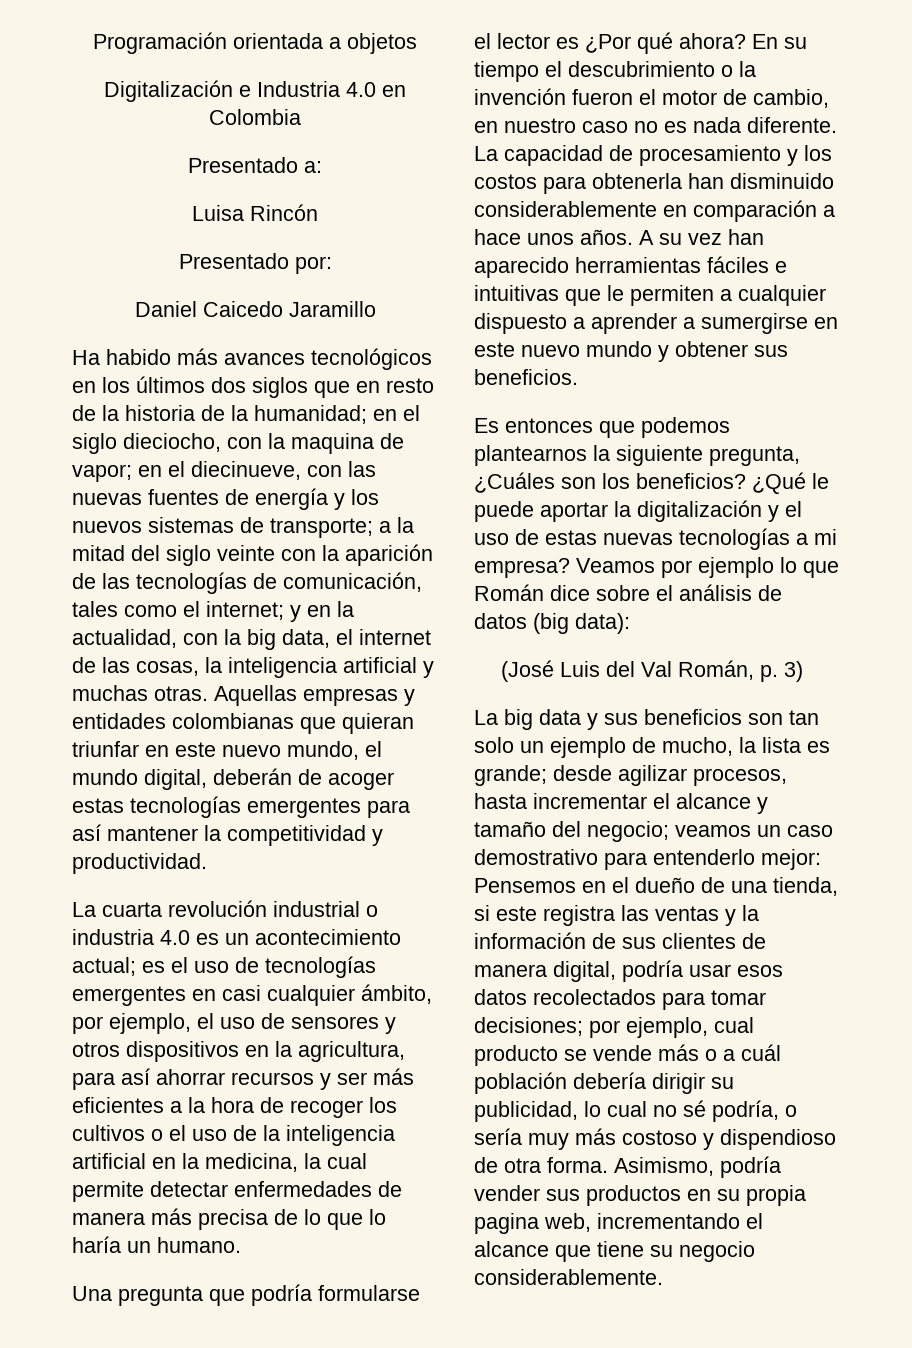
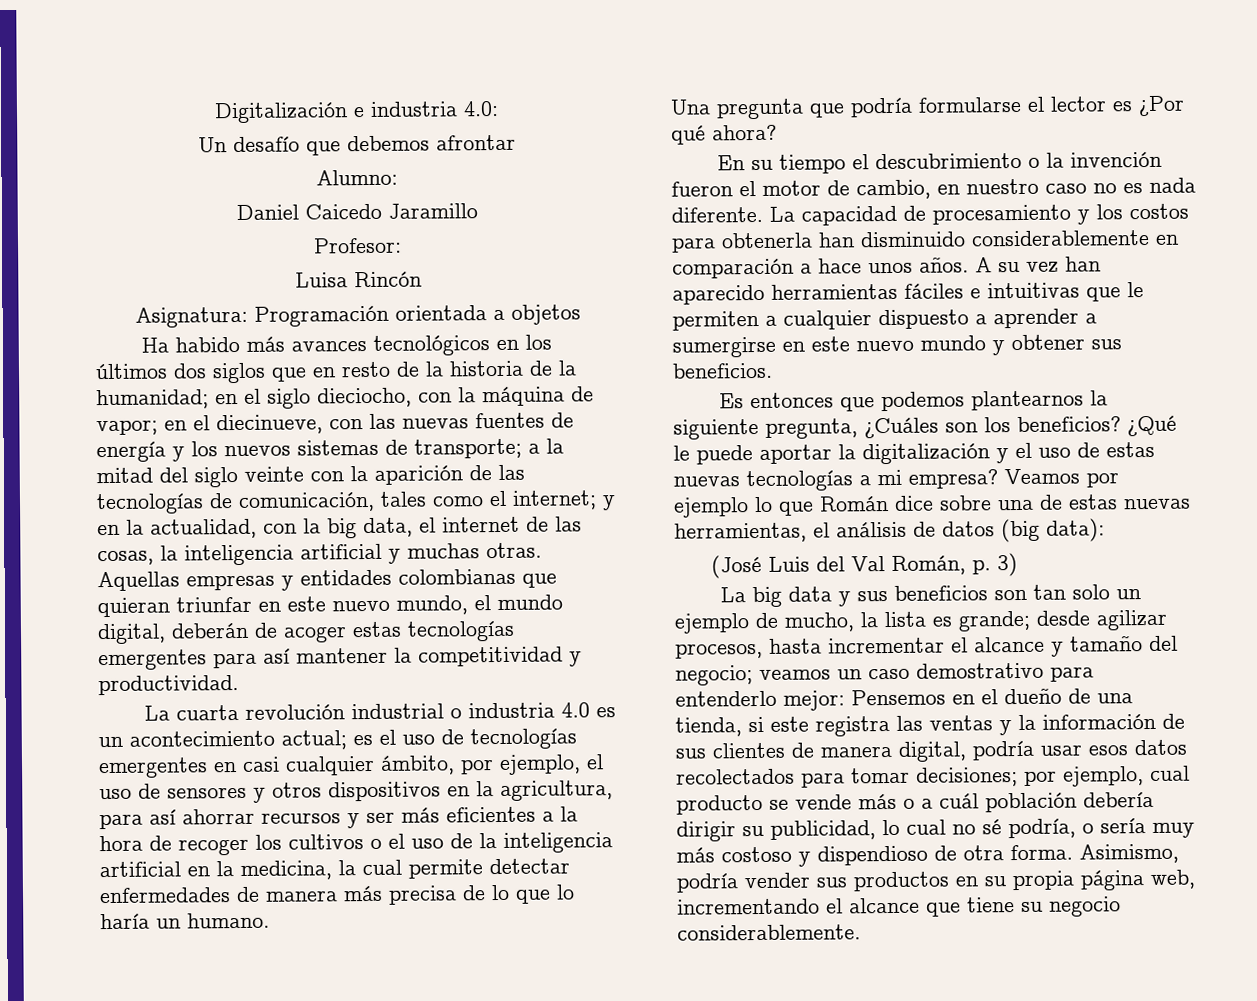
- Programación orientada a objetos
- Digitalización e Industria 4.0 en Colombia
- Presentado a:
+ Digitalización e industria 4.0:
+ Un desafío que debemos afrontar
+ Alumno:
+ Daniel Caicedo Jaramillo
+ Profesor:
  Luisa Rincón
- Presentado por:
- Daniel Caicedo Jaramillo
+ Asignatura: Programación orientada a objetos
- en el siglo dieciocho, con la maquina de vapor;
+ en el siglo dieciocho, con la máquina de vapor;
- Una pregunta que podría formularse el lector es ¿Por qué ahora? En su tiempo el descubrimiento o la invención fueron el motor de cambio, en nuestro caso no es nada diferente.
+ Una pregunta que podría formularse el lector es ¿Por qué ahora?
+ En su tiempo el descubrimiento o la invención fueron el motor de cambio, en nuestro caso no es nada diferente.
- Veamos por ejemplo lo que Román dice sobre el análisis de datos (big data):
+ Veamos por ejemplo lo que Román dice sobre una de estas nuevas herramientas, el análisis de datos (big data):
- Asimismo, podría vender sus productos en su propia pagina web, incrementando el alcance que tiene su negocio considerablemente.
+ Asimismo, podría vender sus productos en su propia página web, incrementando el alcance que tiene su negocio considerablemente.

